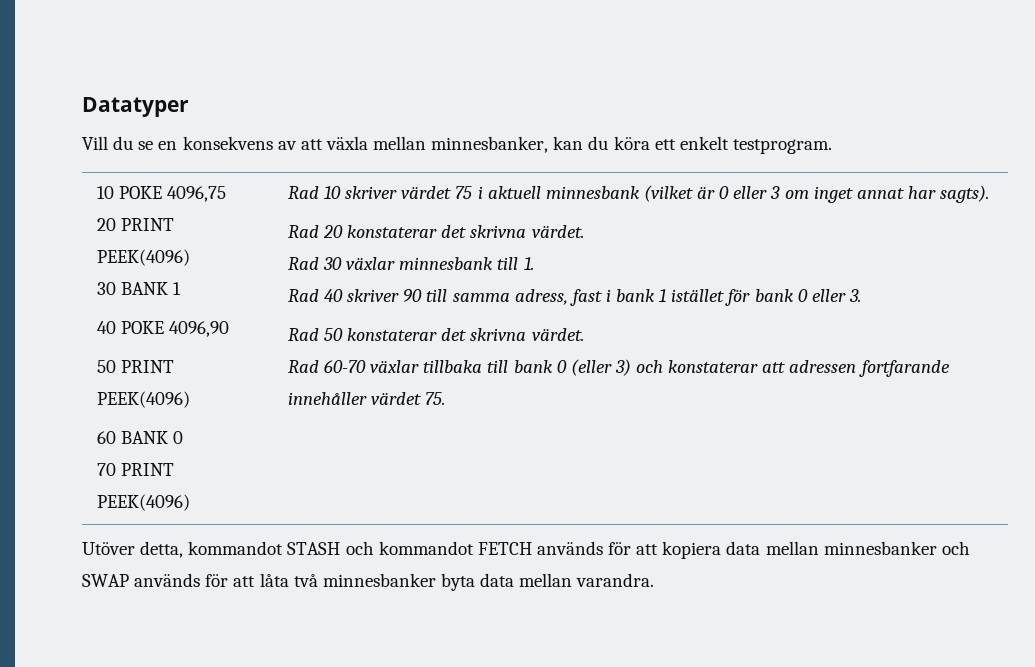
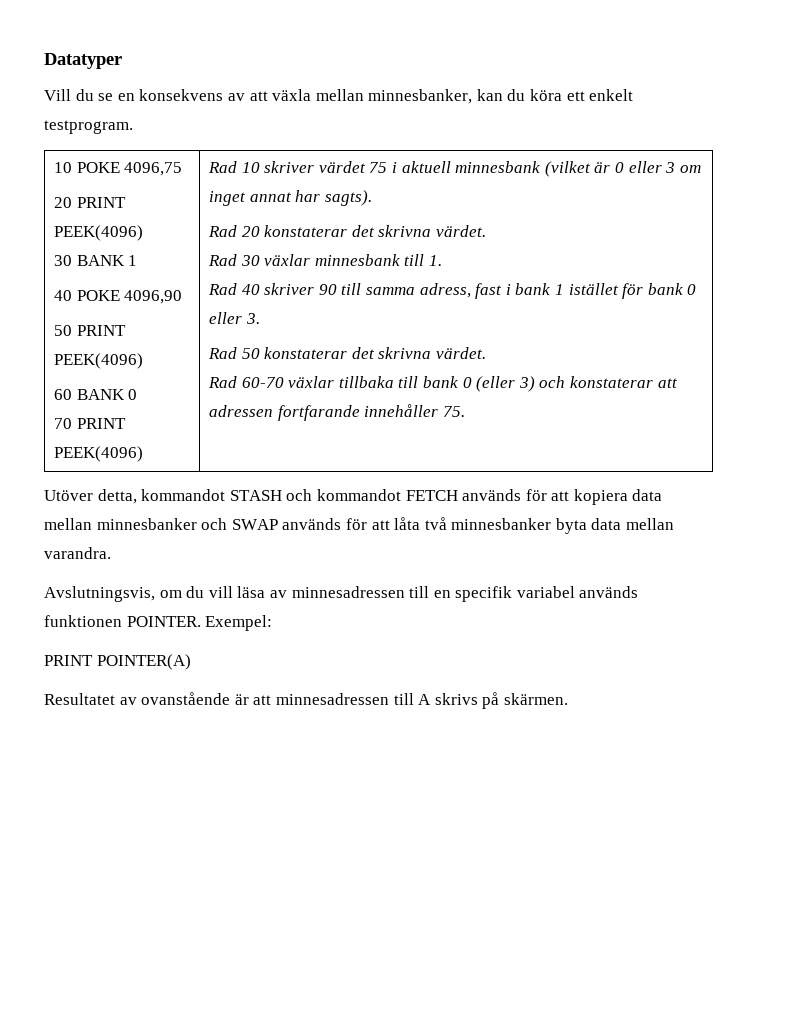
- Rad 60-70 växlar tillbaka till bank 0 (eller 3) och konstaterar att adressen fortfarande innehåller värdet 75.
+ Rad 60-70 växlar tillbaka till bank 0 (eller 3) och konstaterar att adressen fortfarande innehåller 75.
+ Avslutningsvis, om du vill läsa av minnesadressen till en specifik variabel används funktionen POINTER. Exempel:
+ PRINT POINTER(A)
+ Resultatet av ovanstående är att minnesadressen till A skrivs på skärmen.

